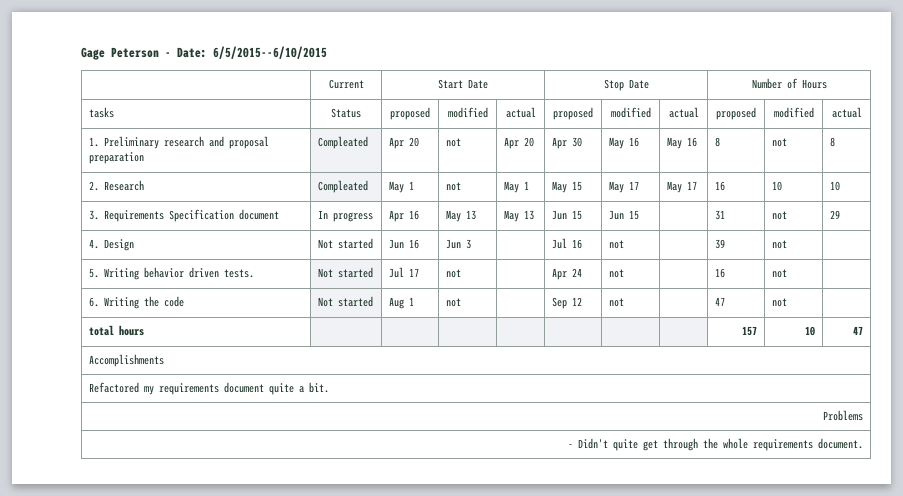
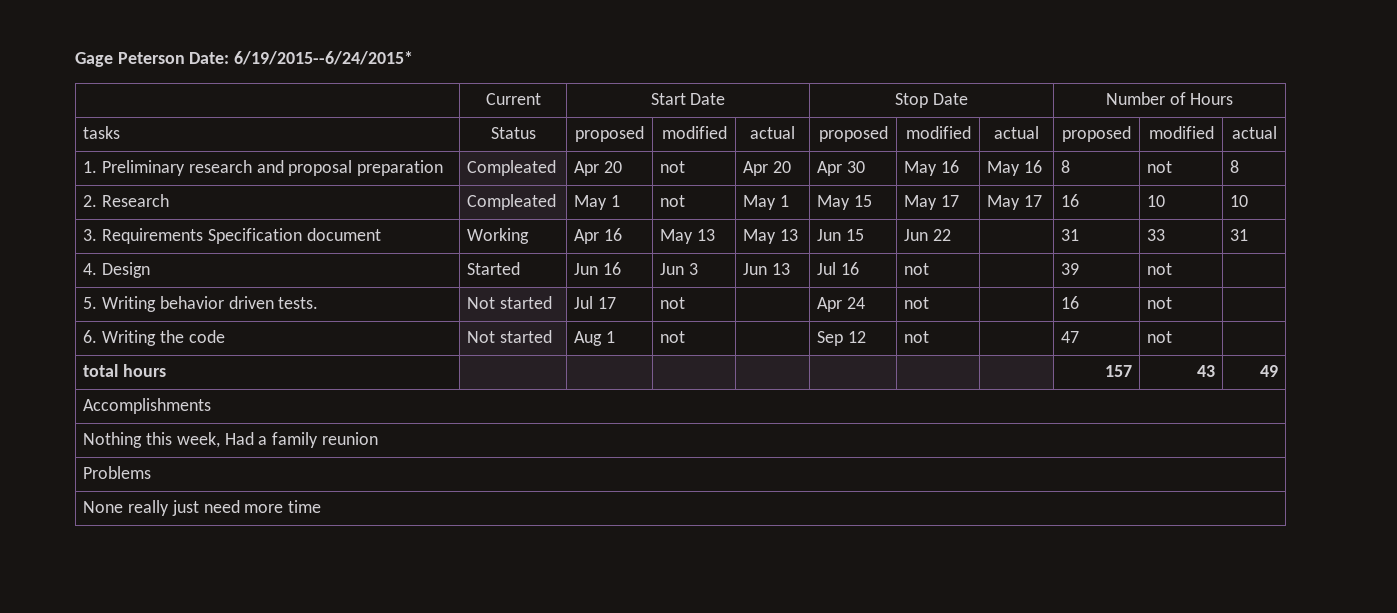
- Gage Peterson - Date: 6/5/2015--6/10/2015
+ Gage Peterson Date: 6/19/2015--6/24/2015*
- 3. Requirements Specification document | In progress | Apr 16 | May 13 | May 13 | Jun 15 | Jun 15 | | 31 | not | 29
+ 3. Requirements Specification document | Working | Apr 16 | May 13 | May 13 | Jun 15 | Jun 22 | | 31 | 33 | 31
- 4. Design | Not started | Jun 16 | Jun 3 | | Jul 16 | not | | 39 | not |
+ 4. Design | Started | Jun 16 | Jun 3 | Jun 13 | Jul 16 | not | | 39 | not |
- total hours | | | | | | | | 157 | 10 | 47
+ total hours | | | | | | | | 157 | 43 | 49
- Refactored my requirements document quite a bit.
+ Nothing this week, Had a family reunion
  Problems
- - Didn't quite get through the whole requirements document.
+ None really just need more time

